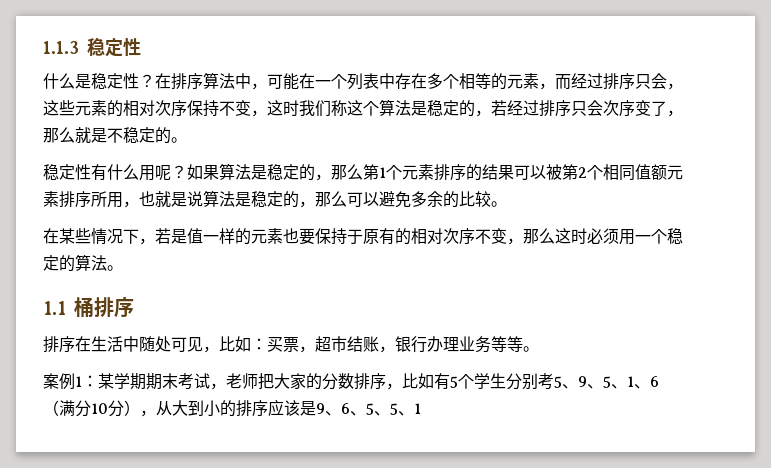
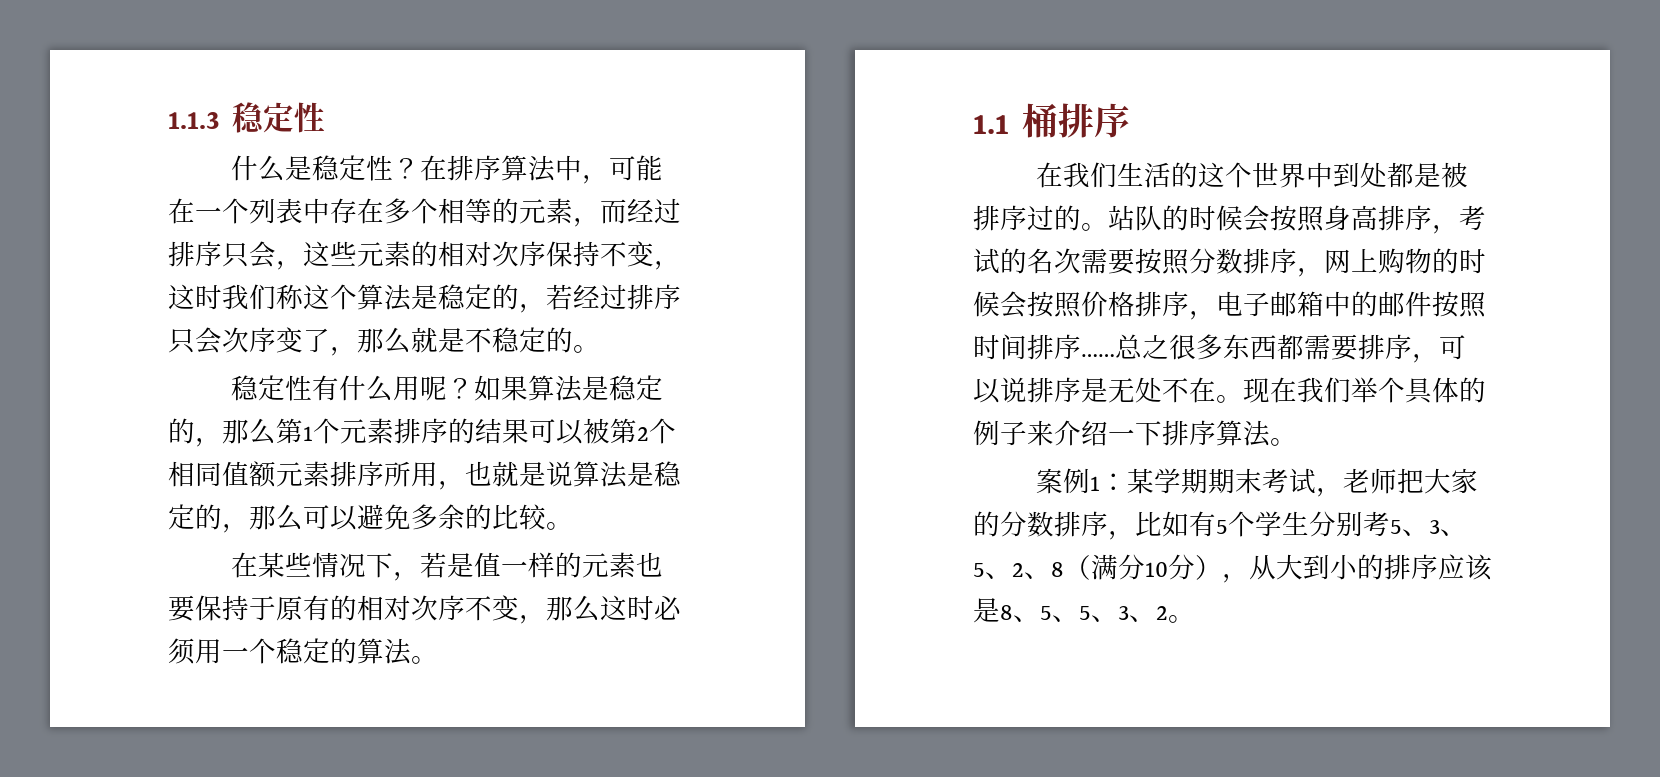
- 排序在生活中随处可见，比如：买票，超市结账，银行办理业务等等。
+ 在我们生活的这个世界中到处都是被排序过的。站队的时候会按照身高排序，考试的名次需要按照分数排序，网上购物的时候会按照价格排序，电子邮箱中的邮件按照时间排序……总之很多东西都需要排序，可以说排序是无处不在。现在我们举个具体的例子来介绍一下排序算法。
- 案例1：某学期期末考试，老师把大家的分数排序，比如有5个学生分别考5、9、5、1、6（满分10分），从大到小的排序应该是9、6、5、5、1
+ 案例1：某学期期末考试，老师把大家的分数排序，比如有5个学生分别考5、3、5、2、8（满分10分），从大到小的排序应该是8、5、5、3、2。

